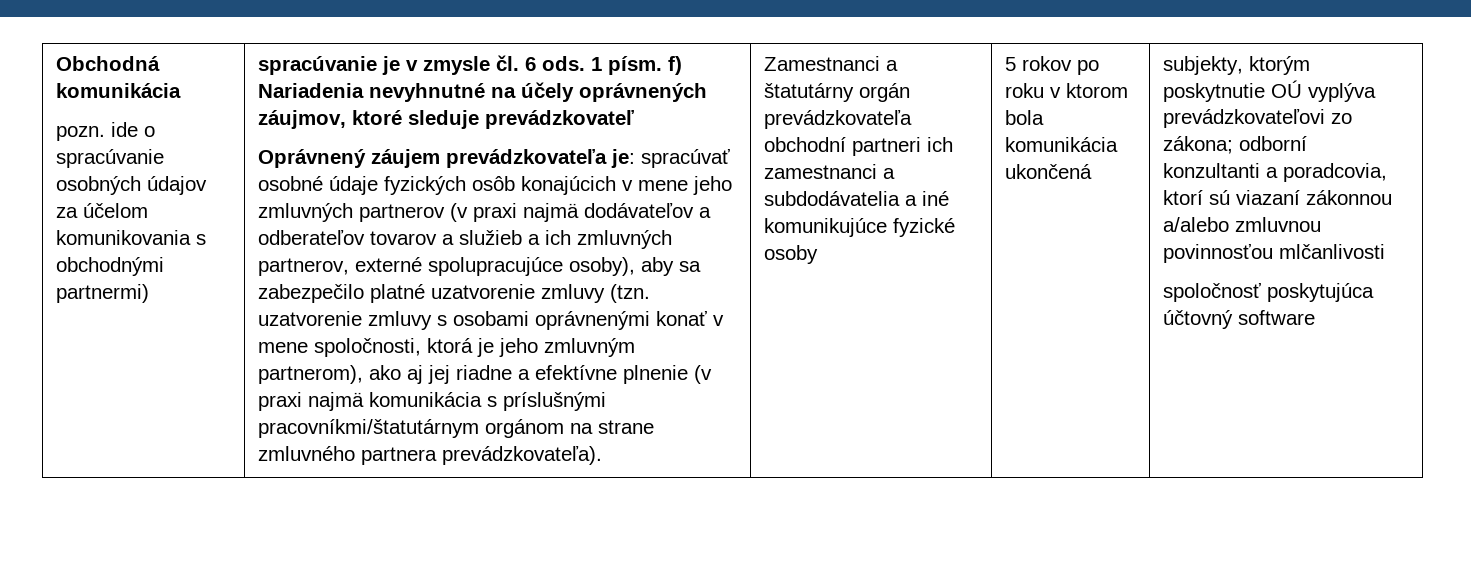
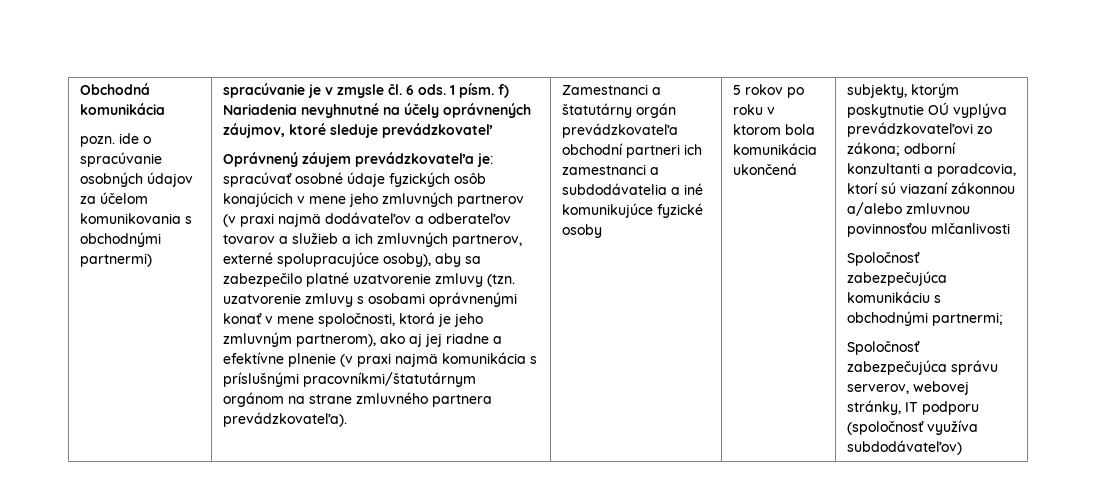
- spoločnosť poskytujúca účtovný software
+ Spoločnosť zabezpečujúca komunikáciu s obchodnými partnermi;
+ Spoločnosť zabezpečujúca správu serverov, webovej stránky, IT podporu (spoločnosť využíva subdodávateľov)

